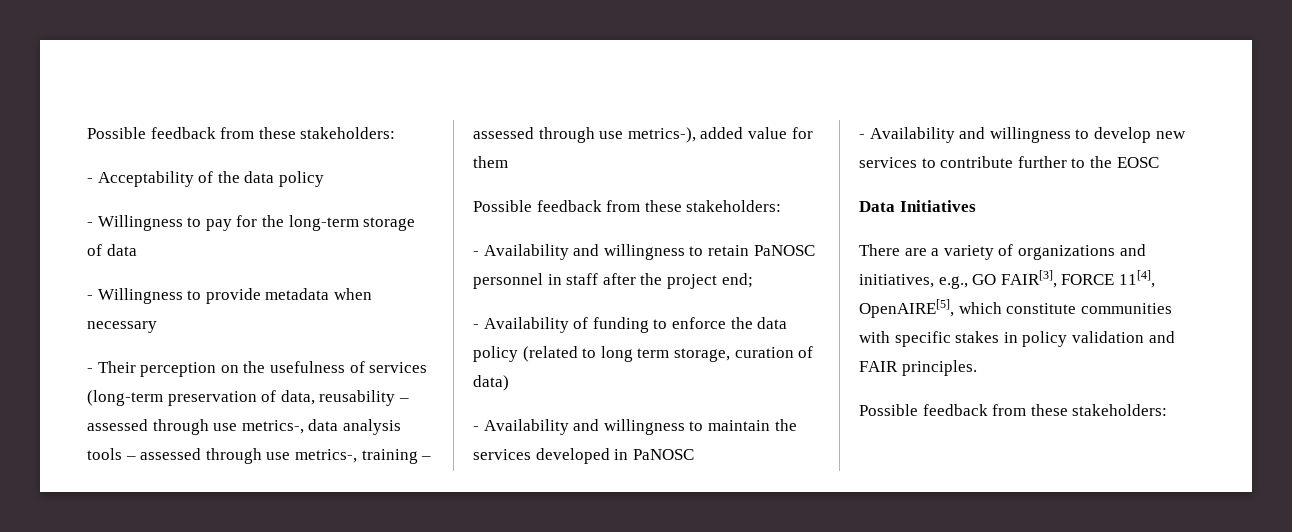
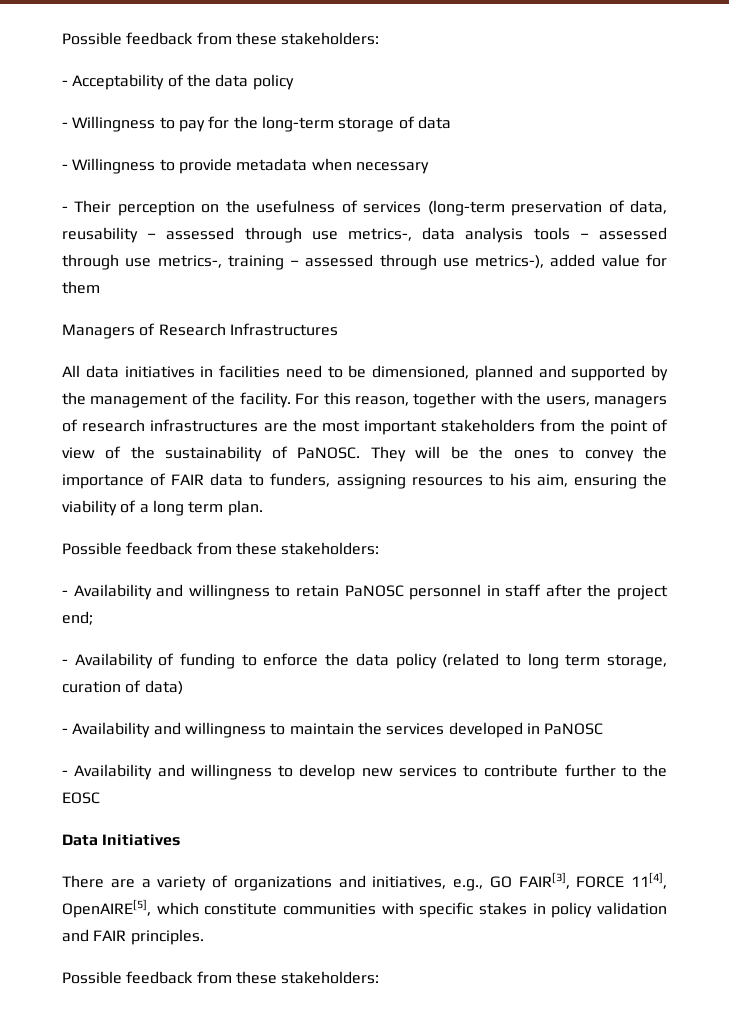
+ Managers of Research Infrastructures
+ All data initiatives in facilities need to be dimensioned, planned and supported by the management of the facility. For this reason, together with the users, managers of research infrastructures are the most important stakeholders from the point of view of the sustainability of PaNOSC. They will be the ones to convey the importance of FAIR data to funders, assigning resources to his aim, ensuring the viability of a long term plan.

